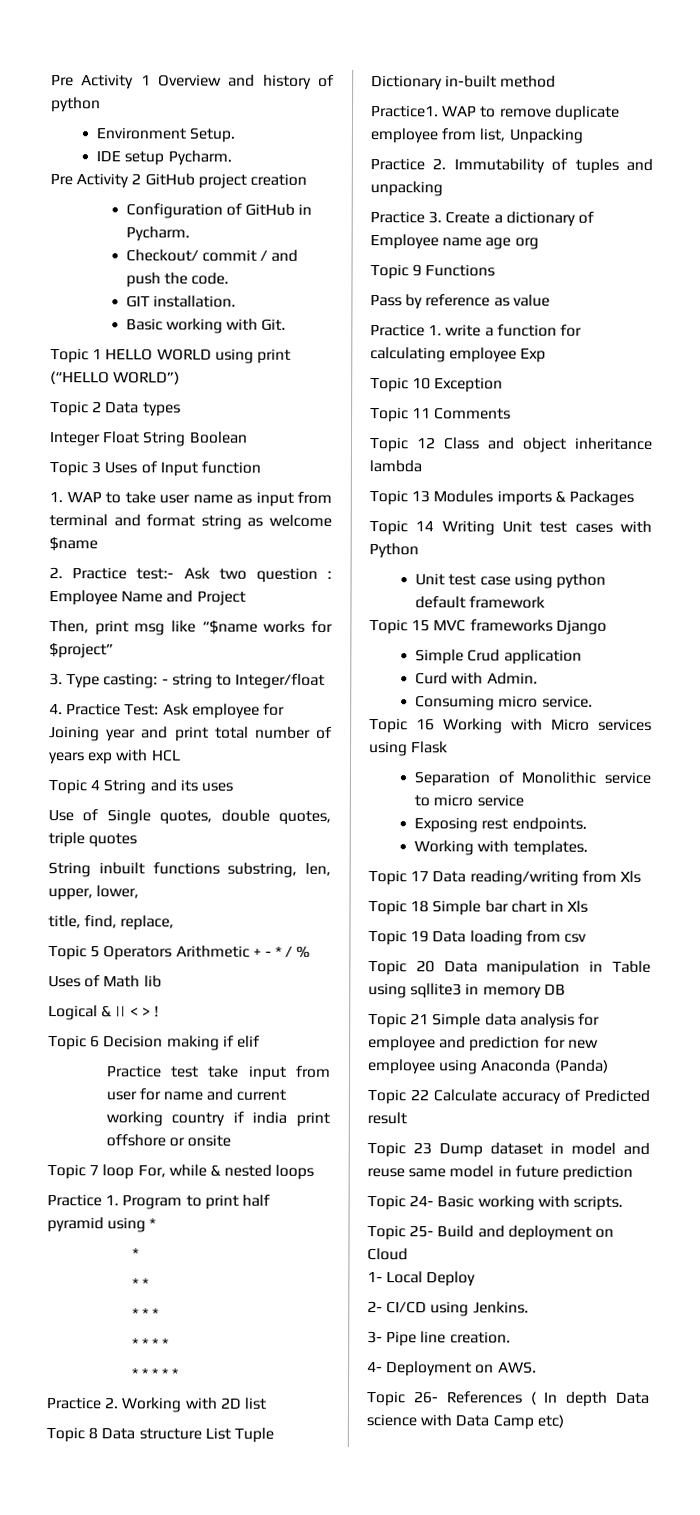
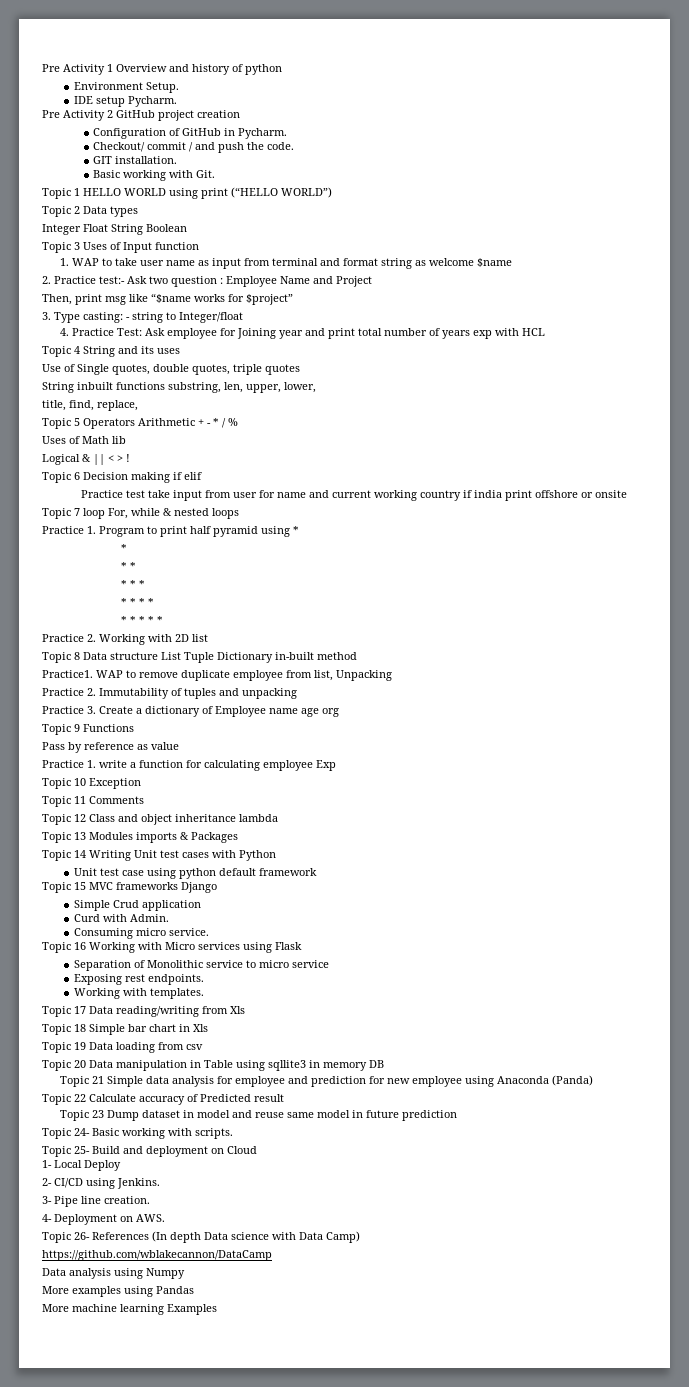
- Topic 26- References ( In depth Data science with Data Camp etc)
+ Topic 26- References (In depth Data science with Data Camp)
+ https://github.com/wblakecannon/DataCamp
+ Data analysis using Numpy
+ More examples using Pandas
+ More machine learning Examples

